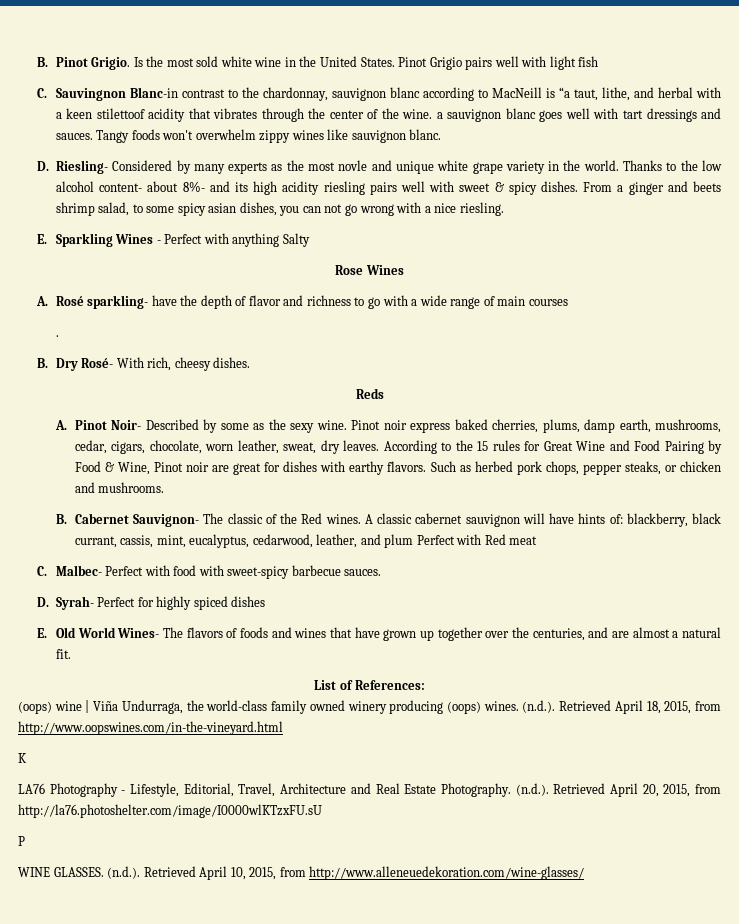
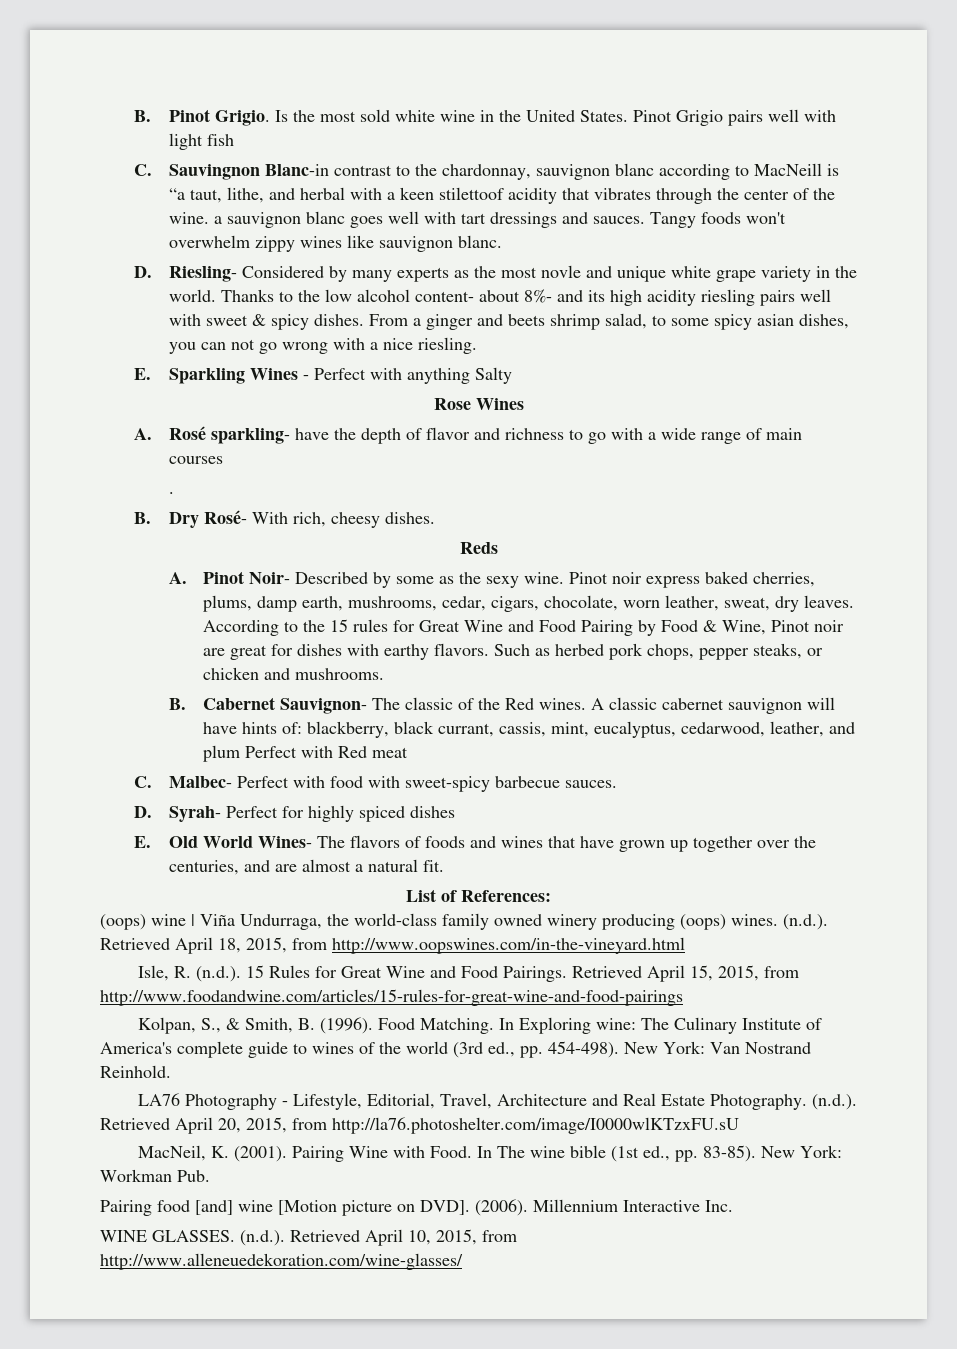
- K
+ Isle, R. (n.d.). 15 Rules for Great Wine and Food Pairings. Retrieved April 15, 2015, from http://www.foodandwine.com/articles/15-rules-for-great-wine-and-food-pairings
+ Kolpan, S., & Smith, B. (1996). Food Matching. In Exploring wine: The Culinary Institute of America's complete guide to wines of the world (3rd ed., pp. 454-498). New York: Van Nostrand Reinhold.
- P
+ MacNeil, K. (2001). Pairing Wine with Food. In The wine bible (1st ed., pp. 83-85). New York: Workman Pub.
+ Pairing food [and] wine [Motion picture on DVD]. (2006). Millennium Interactive Inc.

